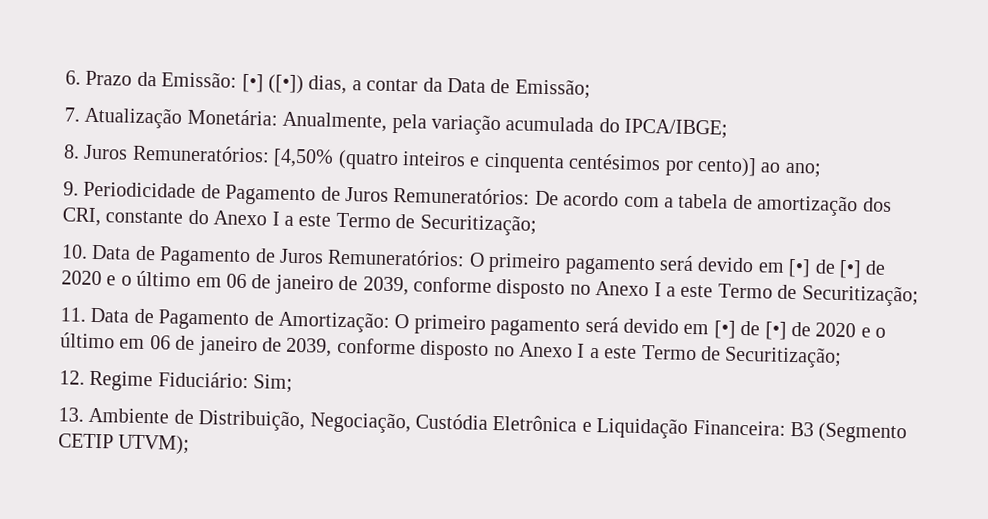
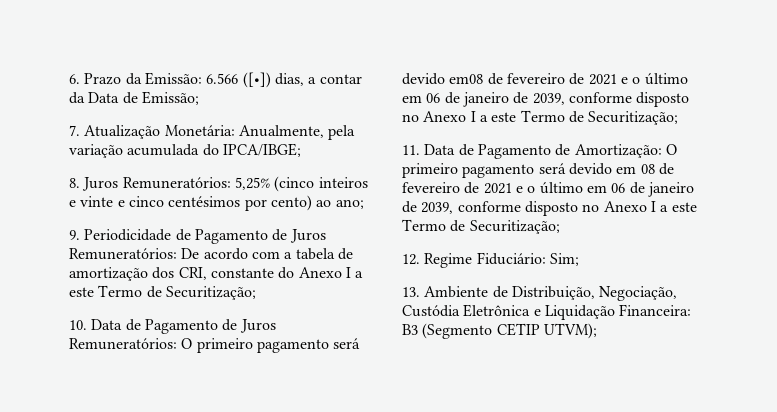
- 6. Prazo da Emissão: [•] ([•]) dias, a contar da Data de Emissão;
+ 6. Prazo da Emissão: 6.566 ([•]) dias, a contar da Data de Emissão;
- 8. Juros Remuneratórios: [4,50% (quatro inteiros e cinquenta centésimos por cento)] ao ano;
+ 8. Juros Remuneratórios: 5,25% (cinco inteiros e vinte e cinco centésimos por cento) ao ano;
- 10. Data de Pagamento de Juros Remuneratórios: O primeiro pagamento será devido em [•] de [•] de 2020 e o último em 06 de janeiro de 2039, conforme disposto no Anexo I a este Termo de Securitização;
+ 10. Data de Pagamento de Juros Remuneratórios: O primeiro pagamento será devido em08 de fevereiro de 2021 e o último em 06 de janeiro de 2039, conforme disposto no Anexo I a este Termo de Securitização;
- 11. Data de Pagamento de Amortização: O primeiro pagamento será devido em [•] de [•] de 2020 e o último em 06 de janeiro de 2039, conforme disposto no Anexo I a este Termo de Securitização;
+ 11. Data de Pagamento de Amortização: O primeiro pagamento será devido em 08 de fevereiro de 2021 e o último em 06 de janeiro de 2039, conforme disposto no Anexo I a este Termo de Securitização;

